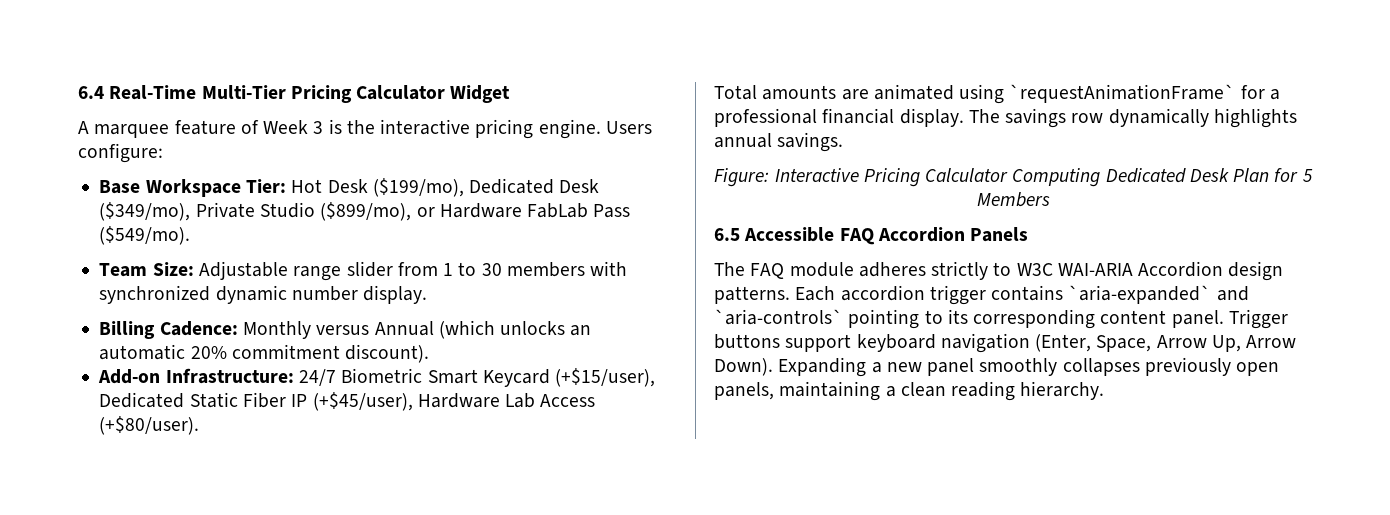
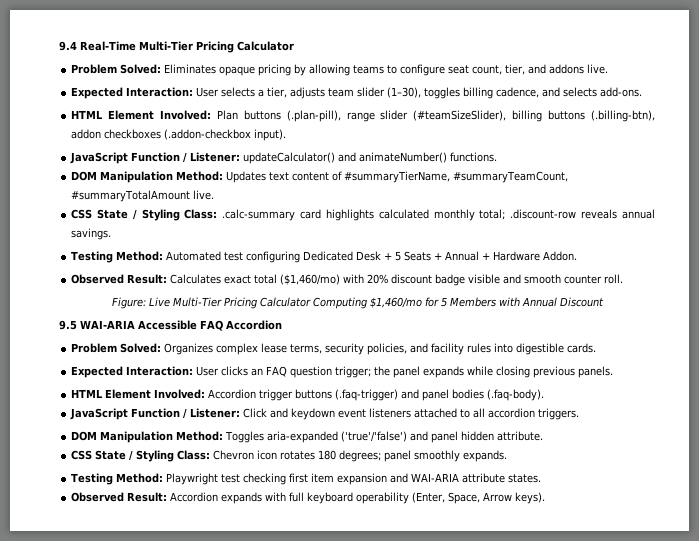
- 6.4 Real-Time Multi-Tier Pricing Calculator Widget
- A marquee feature of Week 3 is the interactive pricing engine. Users configure:
- Base Workspace Tier: Hot Desk ($199/mo), Dedicated Desk ($349/mo), Private Studio ($899/mo), or Hardware FabLab Pass ($549/mo).
- Team Size: Adjustable range slider from 1 to 30 members with synchronized dynamic number display.
- Billing Cadence: Monthly versus Annual (which unlocks an automatic 20% commitment discount).
- Add-on Infrastructure: 24/7 Biometric Smart Keycard (+$15/user), Dedicated Static Fiber IP (+$45/user), Hardware Lab Access (+$80/user).
- Total amounts are animated using `requestAnimationFrame` for a professional financial display. The savings row dynamically highlights annual savings.
+ 9.4 Real-Time Multi-Tier Pricing Calculator
+ Problem Solved: Eliminates opaque pricing by allowing teams to configure seat count, tier, and addons live.
+ Expected Interaction: User selects a tier, adjusts team slider (1–30), toggles billing cadence, and selects add-ons.
+ HTML Element Involved: Plan buttons (.plan-pill), range slider (#teamSizeSlider), billing buttons (.billing-btn), addon checkboxes (.addon-checkbox input).
+ JavaScript Function / Listener: updateCalculator() and animateNumber() functions.
+ DOM Manipulation Method: Updates text content of #summaryTierName, #summaryTeamCount, #summaryTotalAmount live.
+ CSS State / Styling Class: .calc-summary card highlights calculated monthly total; .discount-row reveals annual savings.
+ Testing Method: Automated test configuring Dedicated Desk + 5 Seats + Annual + Hardware Addon.
+ Observed Result: Calculates exact total ($1,460/mo) with 20% discount badge visible and smooth counter roll.
- Figure: Interactive Pricing Calculator Computing Dedicated Desk Plan for 5 Members
- 6.5 Accessible FAQ Accordion Panels
- The FAQ module adheres strictly to W3C WAI-ARIA Accordion design patterns. Each accordion trigger contains `aria-expanded` and `aria-controls` pointing to its corresponding content panel. Trigger buttons support keyboard navigation (Enter, Space, Arrow Up, Arrow Down). Expanding a new panel smoothly collapses previously open panels, maintaining a clean reading hierarchy.
+ Figure: Live Multi-Tier Pricing Calculator Computing $1,460/mo for 5 Members with Annual Discount
+ 9.5 WAI-ARIA Accessible FAQ Accordion
+ Problem Solved: Organizes complex lease terms, security policies, and facility rules into digestible cards.
+ Expected Interaction: User clicks an FAQ question trigger; the panel expands while closing previous panels.
+ HTML Element Involved: Accordion trigger buttons (.faq-trigger) and panel bodies (.faq-body).
+ JavaScript Function / Listener: Click and keydown event listeners attached to all accordion triggers.
+ DOM Manipulation Method: Toggles aria-expanded ('true'/'false') and panel hidden attribute.
+ CSS State / Styling Class: Chevron icon rotates 180 degrees; panel smoothly expands.
+ Testing Method: Playwright test checking first item expansion and WAI-ARIA attribute states.
+ Observed Result: Accordion expands with full keyboard operability (Enter, Space, Arrow keys).

